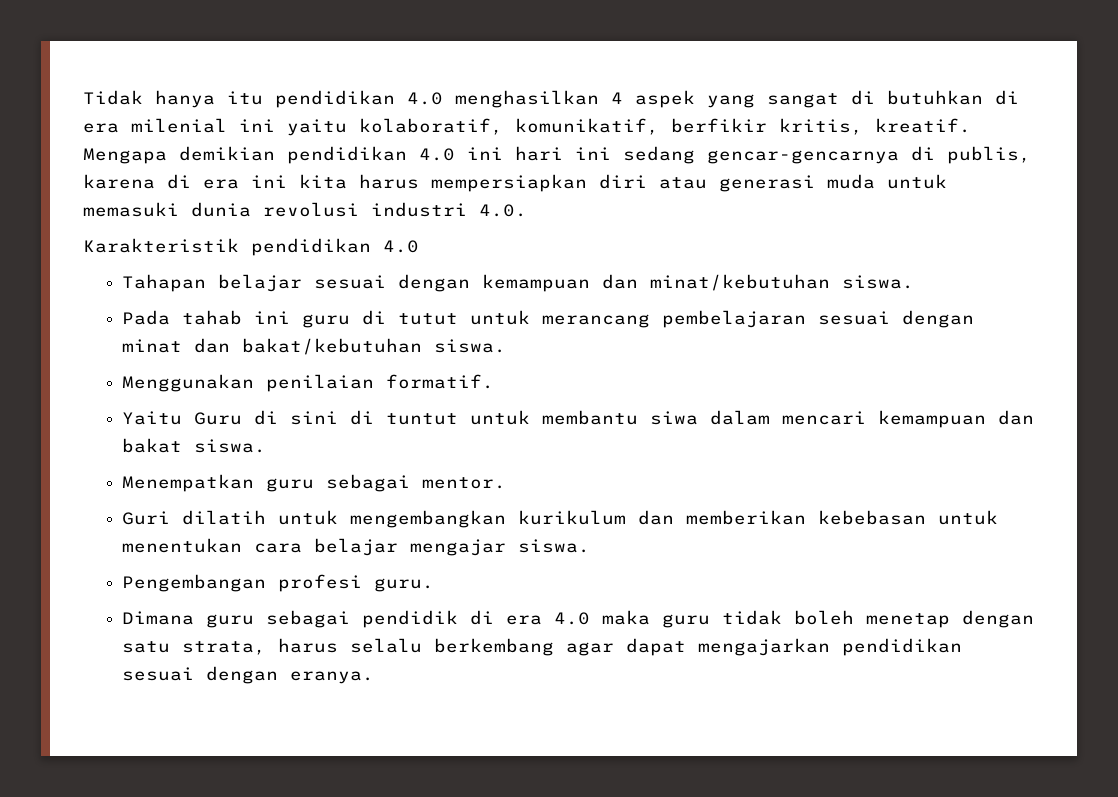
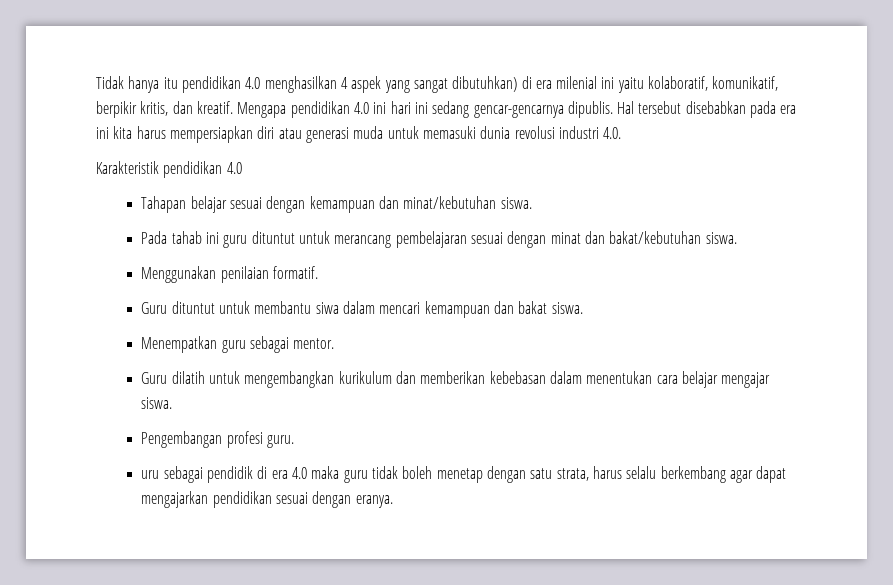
- Tidak hanya itu pendidikan 4.0 menghasilkan 4 aspek yang sangat di butuhkan di era milenial ini yaitu kolaboratif, komunikatif, berfikir kritis, kreatif.
+ Tidak hanya itu pendidikan 4.0 menghasilkan 4 aspek yang sangat dibutuhkan) di era milenial ini yaitu kolaboratif, komunikatif, berpikir kritis, dan kreatif.
- Mengapa demikian pendidikan 4.0 ini hari ini sedang gencar-gencarnya di publis, karena di era ini kita harus mempersiapkan diri atau generasi muda untuk memasuki dunia revolusi industri 4.0.
+ Mengapa pendidikan 4.0 ini hari ini sedang gencar-gencarnya dipublis. Hal tersebut disebabkan pada era ini kita harus mempersiapkan diri atau generasi muda untuk memasuki dunia revolusi industri 4.0.
- Pada tahab ini guru di tutut untuk merancang pembelajaran sesuai dengan minat dan bakat/kebutuhan siswa.
+ Pada tahab ini guru dituntut untuk merancang pembelajaran sesuai dengan minat dan bakat/kebutuhan siswa.
- Yaitu Guru di sini di tuntut untuk membantu siwa dalam mencari kemampuan dan bakat siswa.
+ Guru dituntut untuk membantu siwa dalam mencari kemampuan dan bakat siswa.
- Guri dilatih untuk mengembangkan kurikulum dan memberikan kebebasan untuk menentukan cara belajar mengajar siswa.
+ Guru dilatih untuk mengembangkan kurikulum dan memberikan kebebasan dalam menentukan cara belajar mengajar siswa.
- Dimana guru sebagai pendidik di era 4.0 maka guru tidak boleh menetap dengan satu strata, harus selalu berkembang agar dapat mengajarkan pendidikan sesuai dengan eranya.
+ uru sebagai pendidik di era 4.0 maka guru tidak boleh menetap dengan satu strata, harus selalu berkembang agar dapat mengajarkan pendidikan sesuai dengan eranya.

